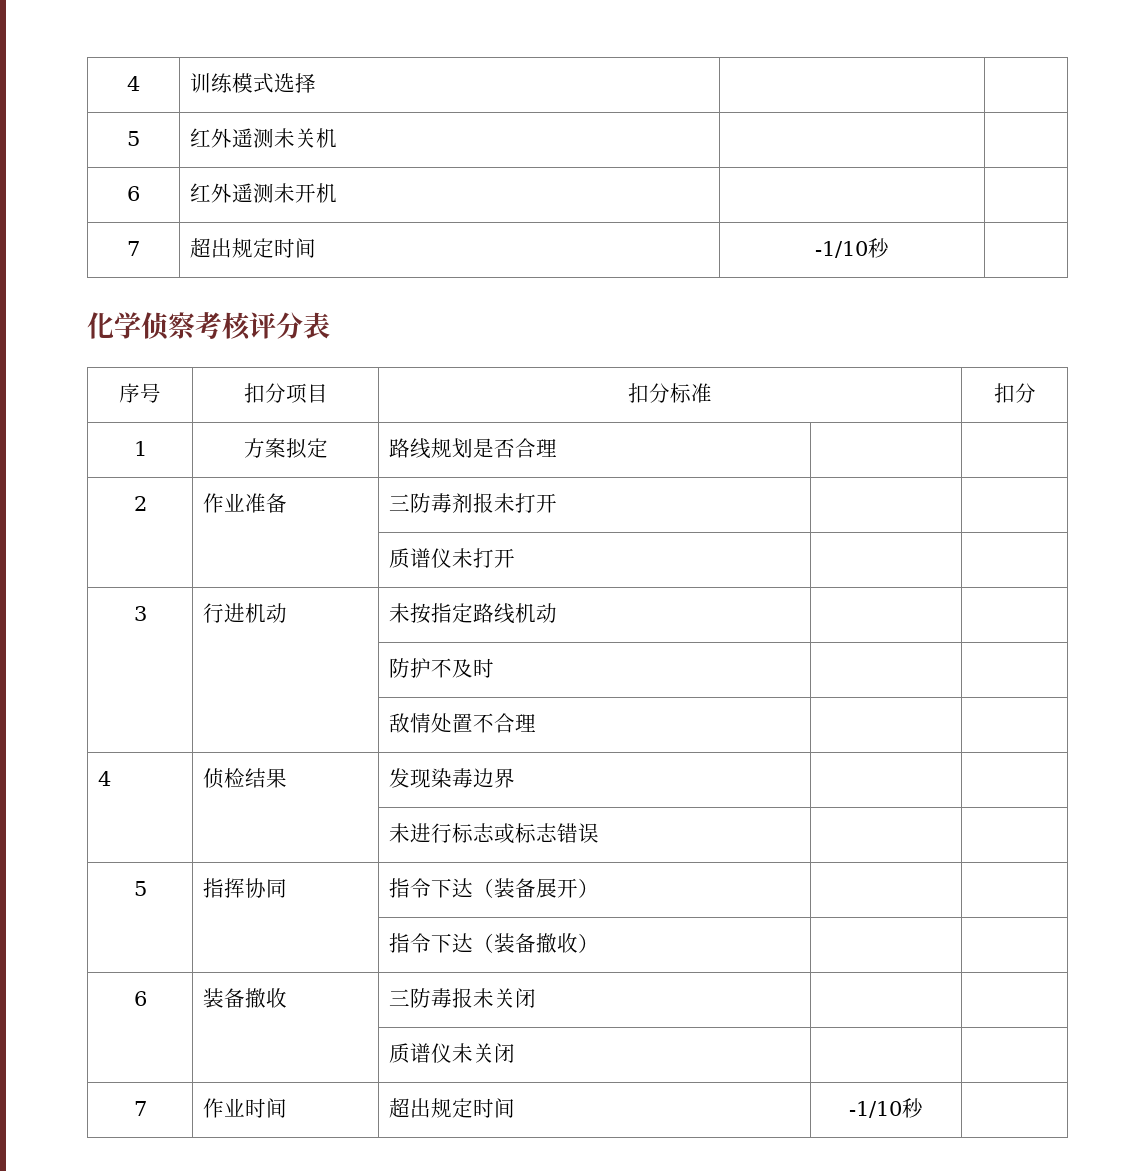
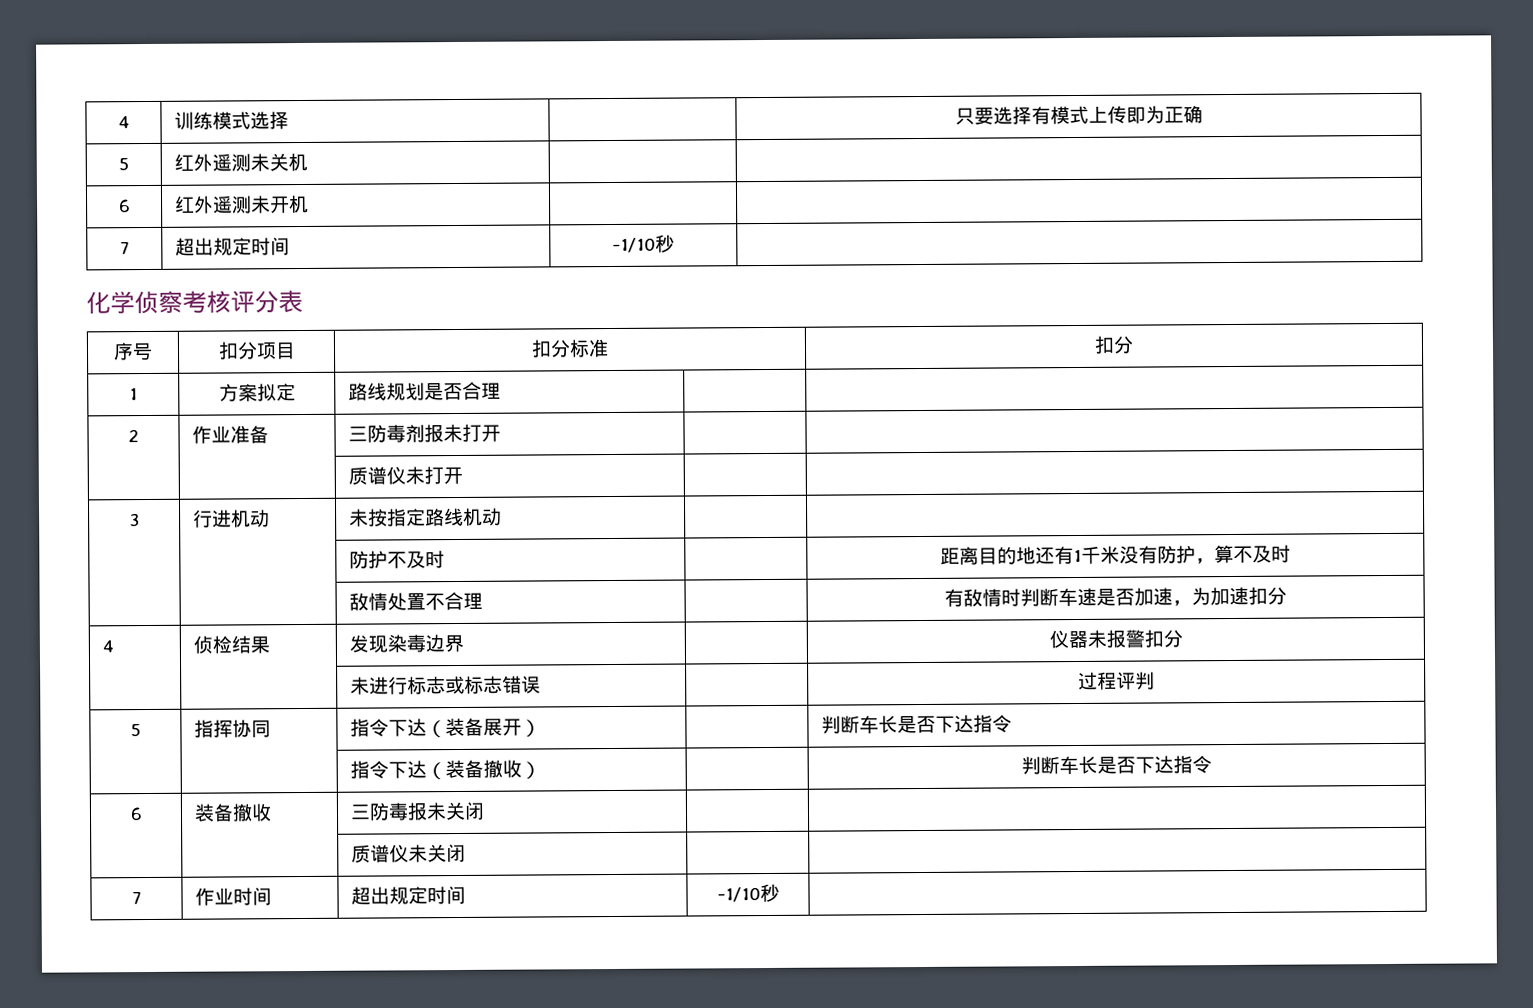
- 4 | 训练模式选择 | |
+ 4 | 训练模式选择 | | 只要选择有模式上传即为正确
- | | 防护不及时 | |
- | | 敌情处置不合理 | |
+ | | 防护不及时 | | 距离目的地还有1千米没有防护，算不及时
+ | | 敌情处置不合理 | | 有敌情时判断车速是否加速，为加速扣分
- 4 | 侦检结果 | 发现染毒边界 | |
+ 4 | 侦检结果 | 发现染毒边界 | | 仪器未报警扣分
- | | 未进行标志或标志错误 | |
+ | | 未进行标志或标志错误 | | 过程评判
- 5 | 指挥协同 | 指令下达（装备展开） | |
+ 5 | 指挥协同 | 指令下达（装备展开） | | 判断车长是否下达指令
- | | 指令下达（装备撤收） | |
+ | | 指令下达（装备撤收） | | 判断车长是否下达指令

